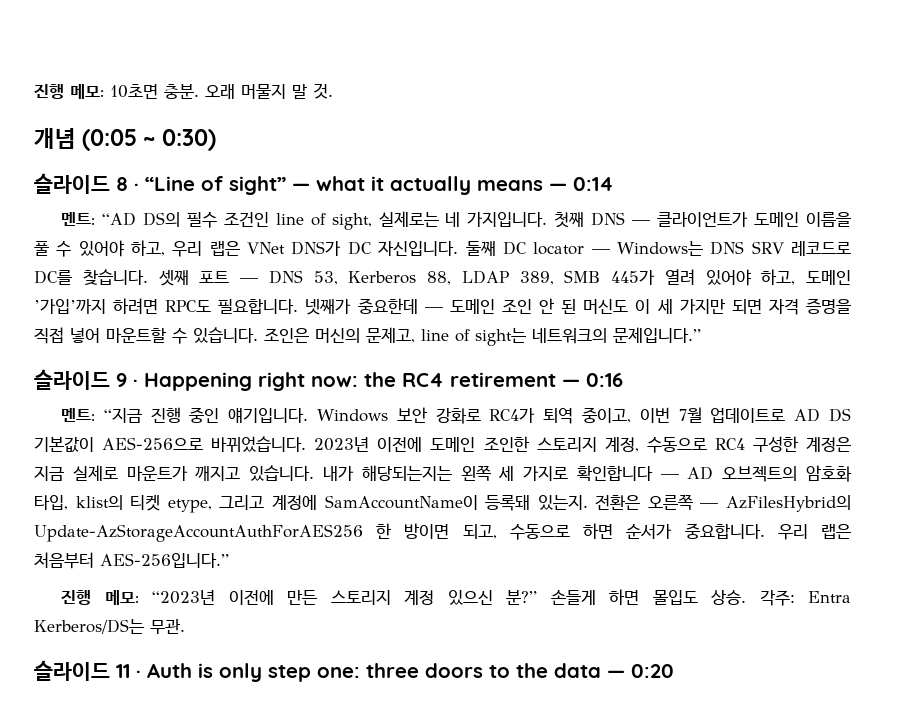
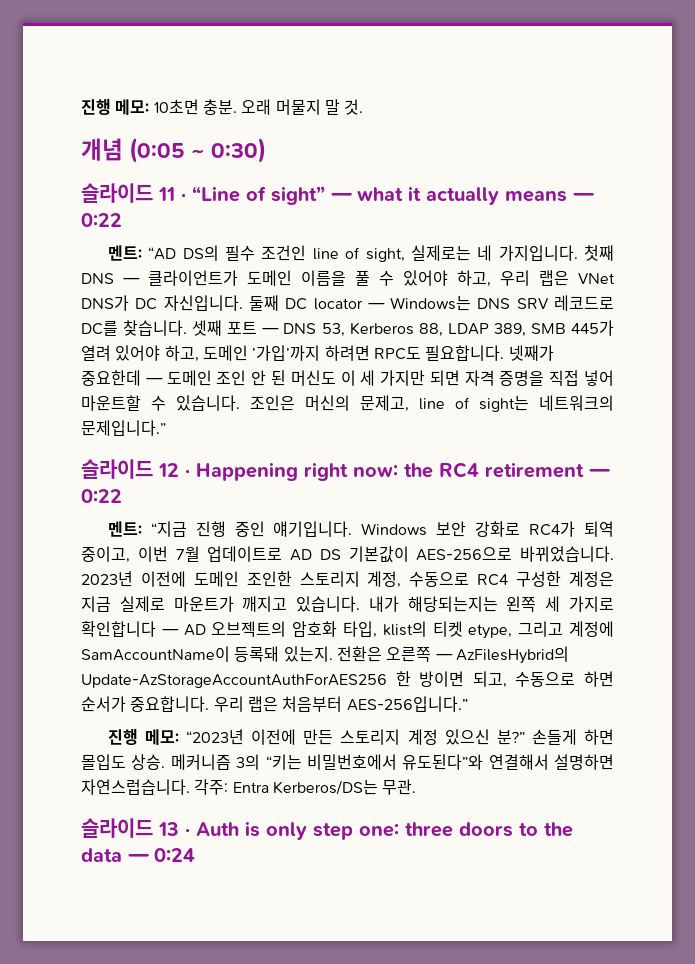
- 슬라이드 8 · “Line of sight” — what it actually means — 0:14
+ 슬라이드 11 · “Line of sight” — what it actually means — 0:22
- 슬라이드 9 · Happening right now: the RC4 retirement — 0:16
+ 슬라이드 12 · Happening right now: the RC4 retirement — 0:22
+ 메커니즘 3의 “키는 비밀번호에서 유도된다”와 연결해서 설명하면 자연스럽습니다.
- 슬라이드 11 · Auth is only step one: three doors to the data — 0:20
+ 슬라이드 13 · Auth is only step one: three doors to the data — 0:24

